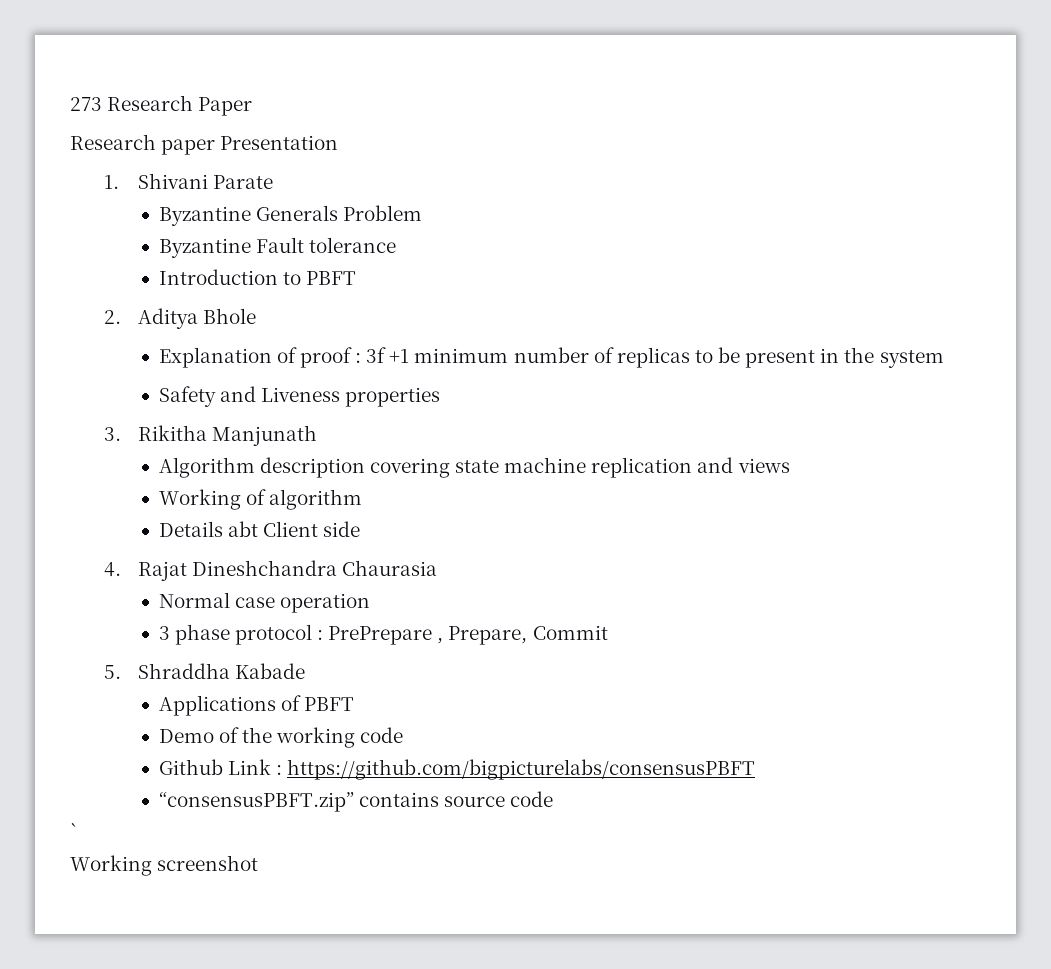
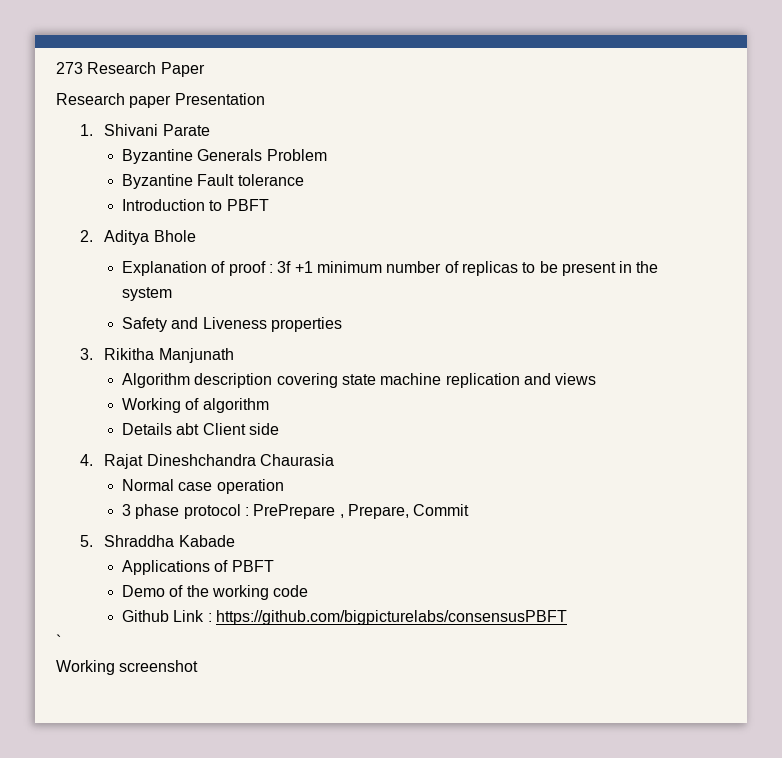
- “consensusPBFT.zip” contains source code

